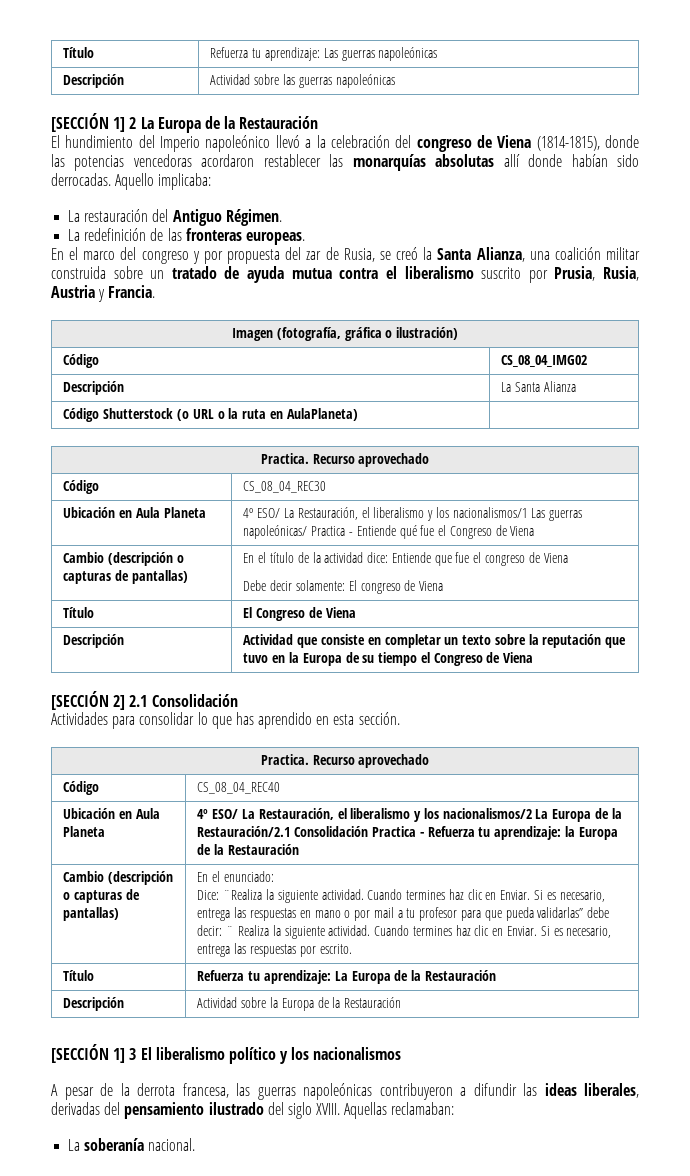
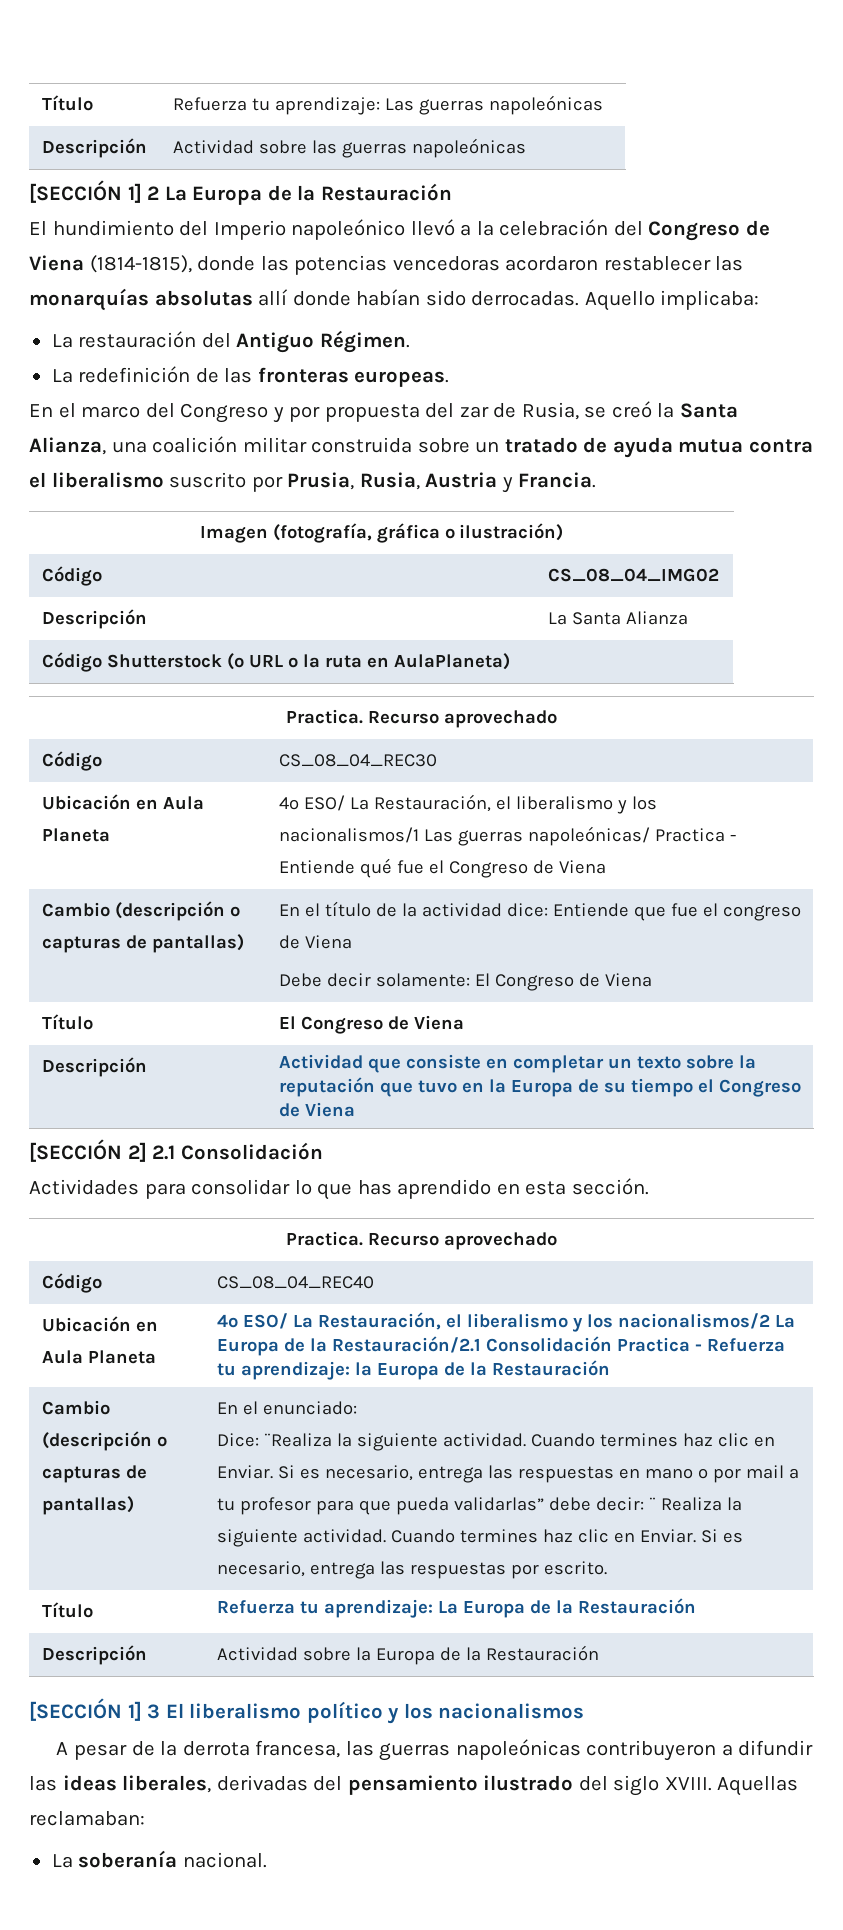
- El hundimiento del Imperio napoleónico llevó a la celebración del congreso de Viena (1814-1815), donde las potencias vencedoras acordaron restablecer las monarquías absolutas allí donde habían sido derrocadas.
+ El hundimiento del Imperio napoleónico llevó a la celebración del Congreso de Viena (1814-1815), donde las potencias vencedoras acordaron restablecer las monarquías absolutas allí donde habían sido derrocadas.
- En el marco del congreso y por propuesta del zar de Rusia, se creó la Santa Alianza, una coalición militar construida sobre un tratado de ayuda mutua contra el liberalismo suscrito por Prusia, Rusia, Austria y Francia.
+ En el marco del Congreso y por propuesta del zar de Rusia, se creó la Santa Alianza, una coalición militar construida sobre un tratado de ayuda mutua contra el liberalismo suscrito por Prusia, Rusia, Austria y Francia.
  Cambio (descripción o capturas de pantallas) | En el título de la actividad dice: Entiende que fue el congreso de Viena
- Debe decir solamente: El congreso de Viena
+ Debe decir solamente: El Congreso de Viena

